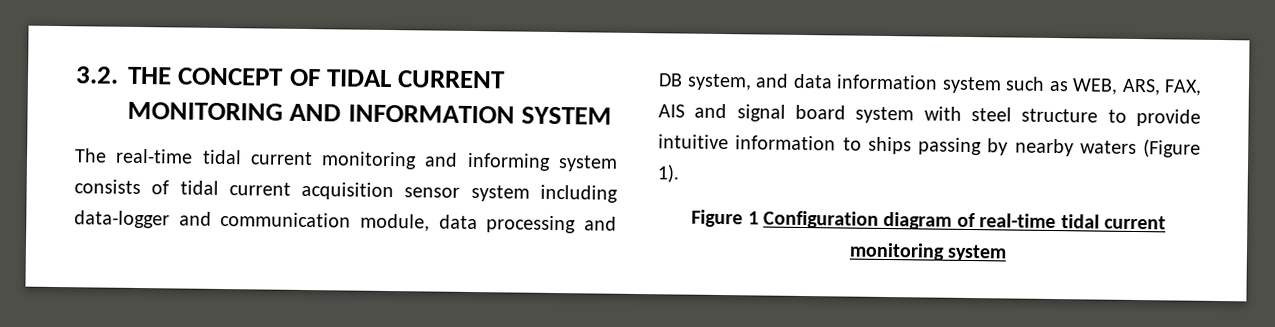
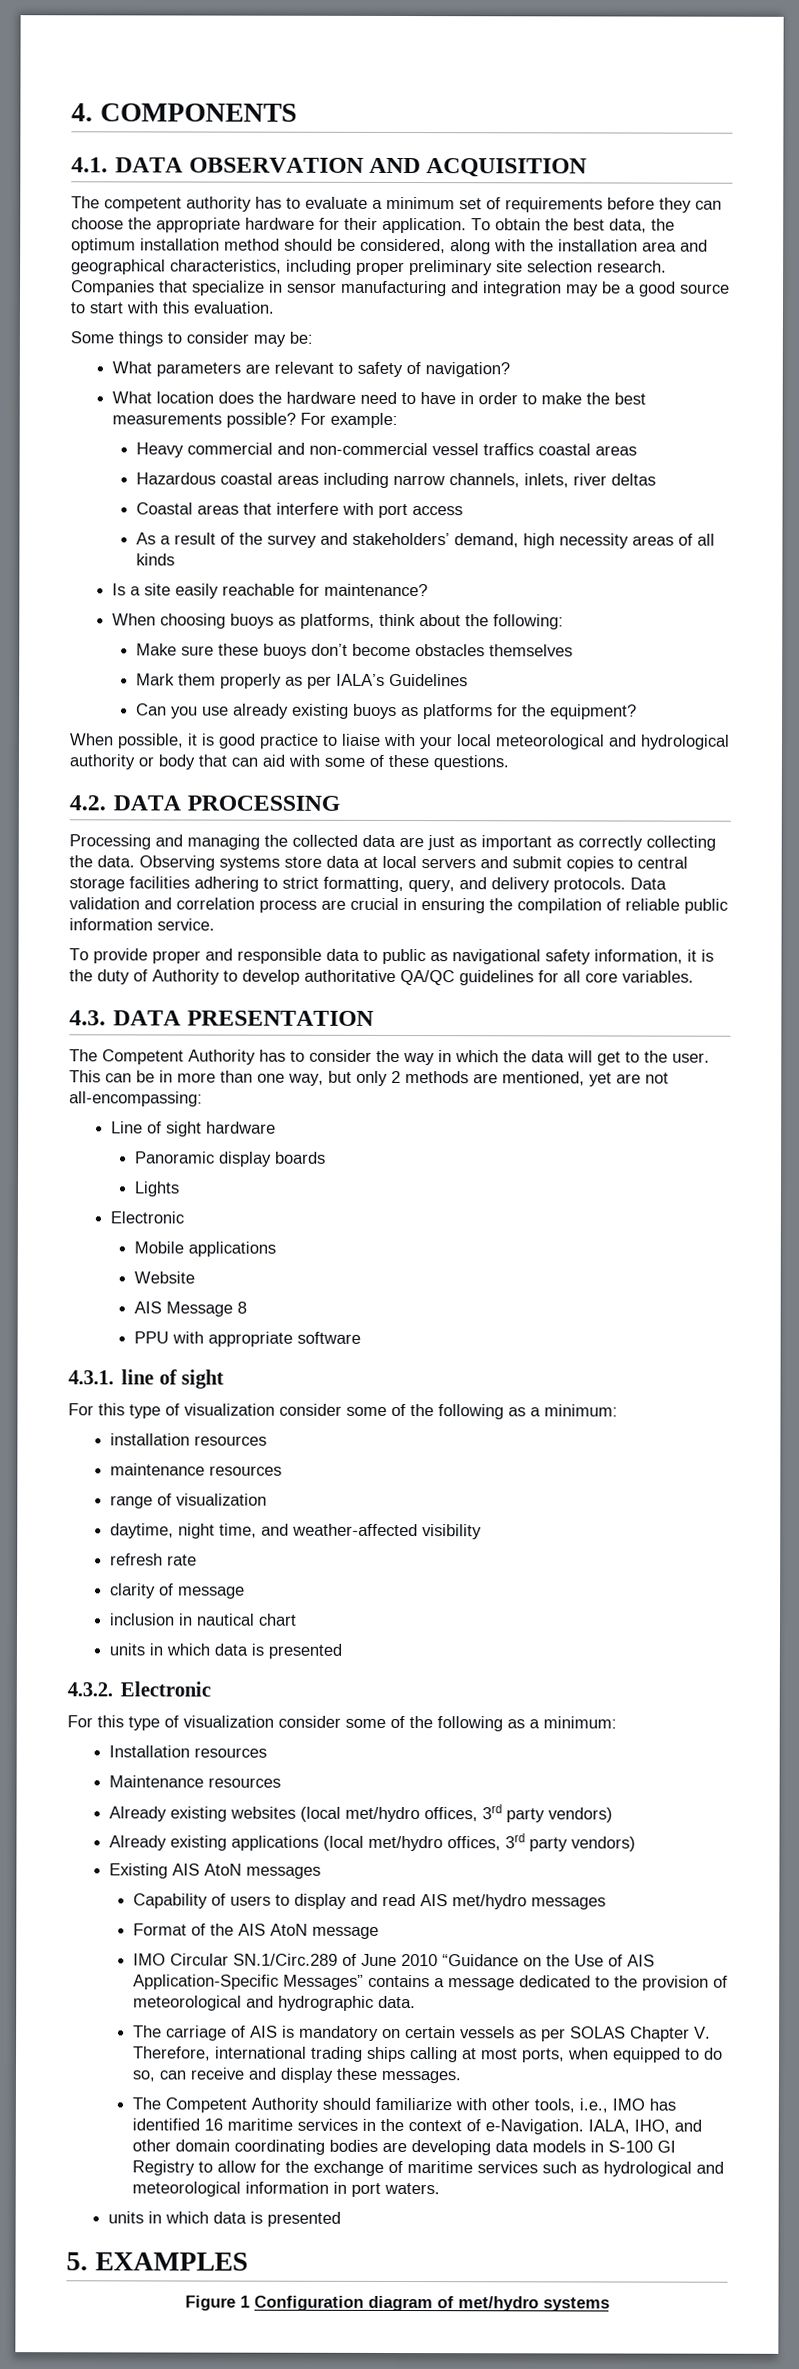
- 3.2. THE CONCEPT OF TIDAL CURRENT MONITORING AND INFORMATION SYSTEM
- The real-time tidal current monitoring and informing system consists of tidal current acquisition sensor system including data-logger and communication module, data processing and DB system, and data information system such as WEB, ARS, FAX, AIS and signal board system with steel structure to provide intuitive information to ships passing by nearby waters (Figure 1).
+ 4. COMPONENTS
+ 4.1. DATA OBSERVATION AND ACQUISITION
+ The competent authority has to evaluate a minimum set of requirements before they can choose the appropriate hardware for their application. To obtain the best data, the optimum installation method should be considered, along with the installation area and geographical characteristics, including proper preliminary site selection research. Companies that specialize in sensor manufacturing and integration may be a good source to start with this evaluation.
+ Some things to consider may be:
+ What parameters are relevant to safety of navigation?
+ What location does the hardware need to have in order to make the best measurements possible? For example:
+ Heavy commercial and non-commercial vessel traffics coastal areas
+ Hazardous coastal areas including narrow channels, inlets, river deltas
+ Coastal areas that interfere with port access
+ As a result of the survey and stakeholders’ demand, high necessity areas of all kinds
+ Is a site easily reachable for maintenance?
+ When choosing buoys as platforms, think about the following:
+ Make sure these buoys don’t become obstacles themselves
+ Mark them properly as per IALA’s Guidelines
+ Can you use already existing buoys as platforms for the equipment?
+ When possible, it is good practice to liaise with your local meteorological and hydrological authority or body that can aid with some of these questions.
+ 4.2. DATA PROCESSING
+ Processing and managing the collected data are just as important as correctly collecting the data. Observing systems store data at local servers and submit copies to central storage facilities adhering to strict formatting, query, and delivery protocols. Data validation and correlation process are crucial in ensuring the compilation of reliable public information service.
+ To provide proper and responsible data to public as navigational safety information, it is the duty of Authority to develop authoritative QA/QC guidelines for all core variables.
+ 4.3. DATA PRESENTATION
+ The Competent Authority has to consider the way in which the data will get to the user. This can be in more than one way, but only 2 methods are mentioned, yet are not all-encompassing:
+ Line of sight hardware
+ Panoramic display boards
+ Lights
+ Electronic
+ Mobile applications
+ Website
+ AIS Message 8
+ PPU with appropriate software
+ 4.3.1. line of sight
+ For this type of visualization consider some of the following as a minimum:
+ installation resources
+ maintenance resources
+ range of visualization
+ daytime, night time, and weather-affected visibility
+ refresh rate
+ clarity of message
+ inclusion in nautical chart
+ units in which data is presented
+ 4.3.2. Electronic
+ For this type of visualization consider some of the following as a minimum:
+ Installation resources
+ Maintenance resources
+ Already existing websites (local met/hydro offices, 3rd party vendors)
+ Already existing applications (local met/hydro offices, 3rd party vendors)
+ Existing AIS AtoN messages
+ Capability of users to display and read AIS met/hydro messages
+ Format of the AIS AtoN message
+ IMO Circular SN.1/Circ.289 of June 2010 “Guidance on the Use of AIS Application-Specific Messages” contains a message dedicated to the provision of meteorological and hydrographic data.
+ The carriage of AIS is mandatory on certain vessels as per SOLAS Chapter V. Therefore, international trading ships calling at most ports, when equipped to do so, can receive and display these messages.
+ The Competent Authority should familiarize with other tools, i.e., IMO has identified 16 maritime services in the context of e-Navigation. IALA, IHO, and other domain coordinating bodies are developing data models in S-100 GI Registry to allow for the exchange of maritime services such as hydrological and meteorological information in port waters.
+ units in which data is presented
+ 5. EXAMPLES
- Figure 1 Configuration diagram of real-time tidal current monitoring system
+ Figure 1 Configuration diagram of met/hydro systems

